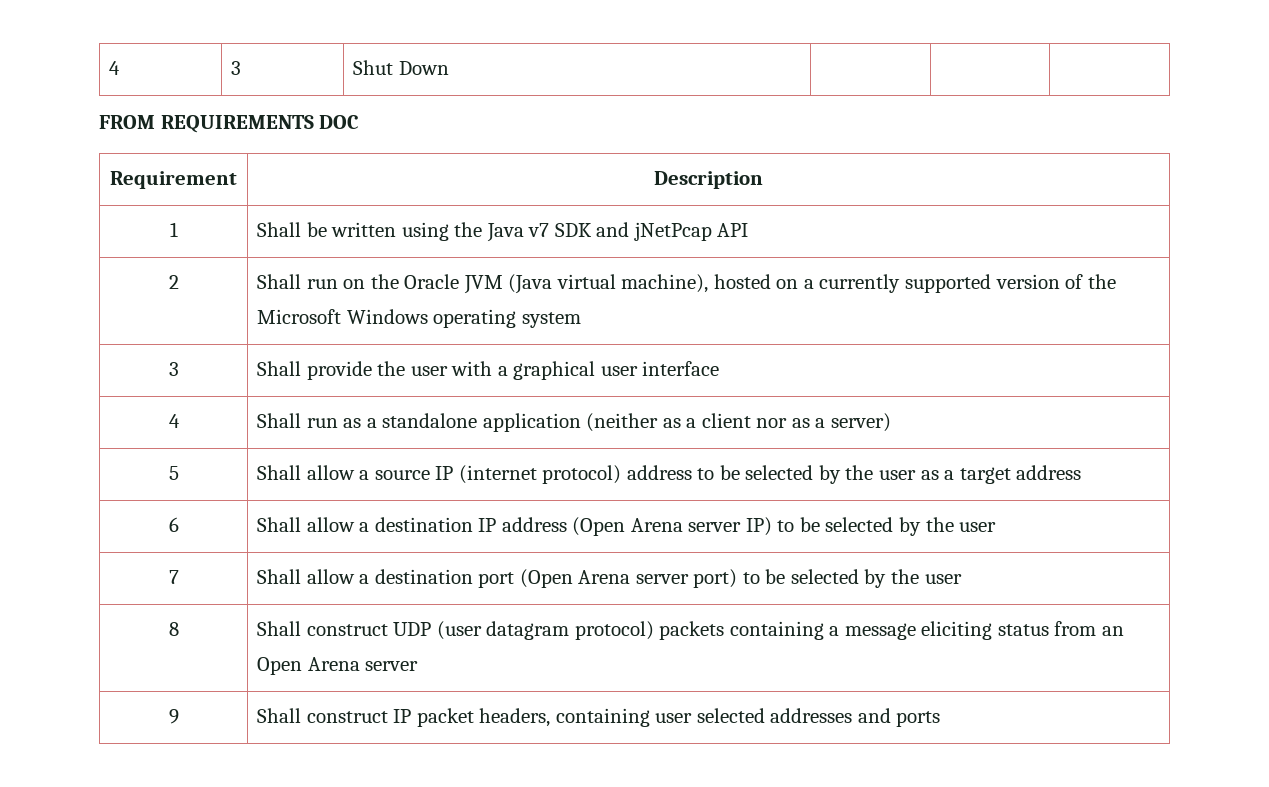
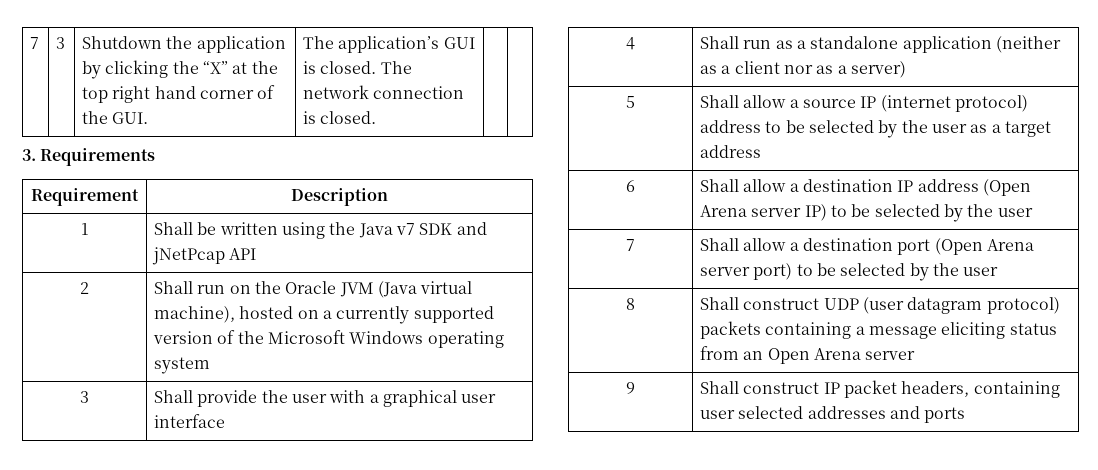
- 4 | 3 | Shut Down | | |
- FROM REQUIREMENTS DOC
+ 7 | 3 | Shutdown the application by clicking the “X” at the top right hand corner of the GUI. | The application’s GUI is closed. The network connection is closed. | |
+ 3. Requirements

